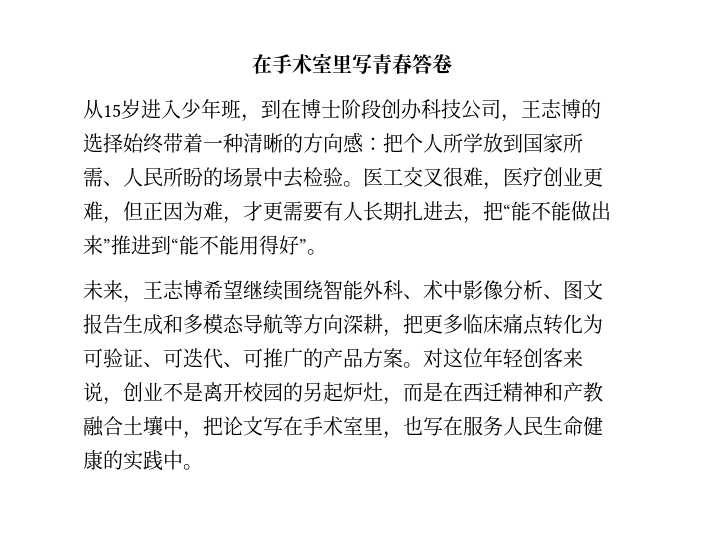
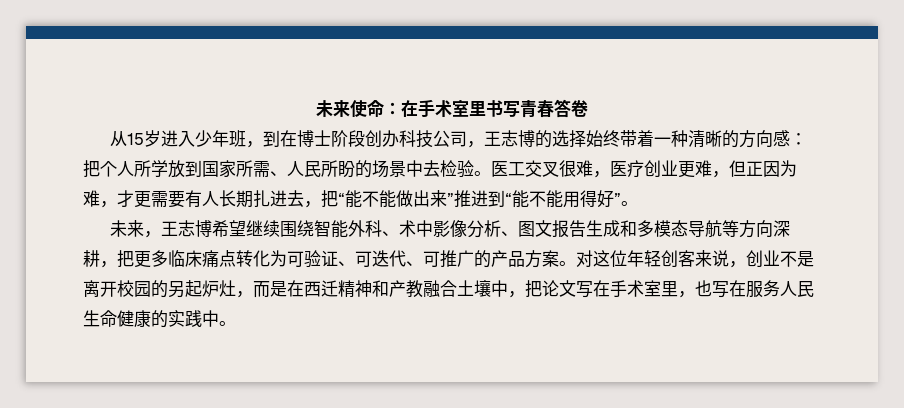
- 在手术室里写青春答卷
+ 未来使命：在手术室里书写青春答卷

